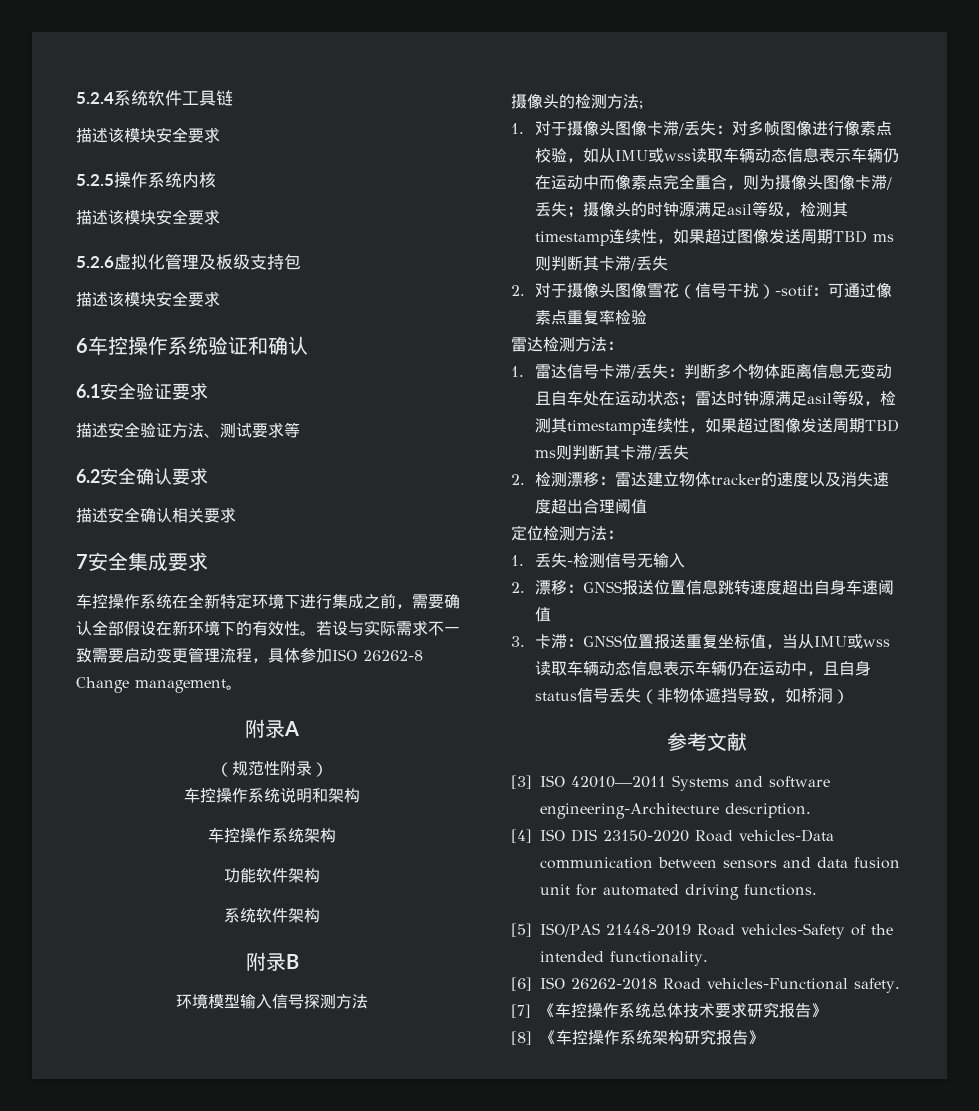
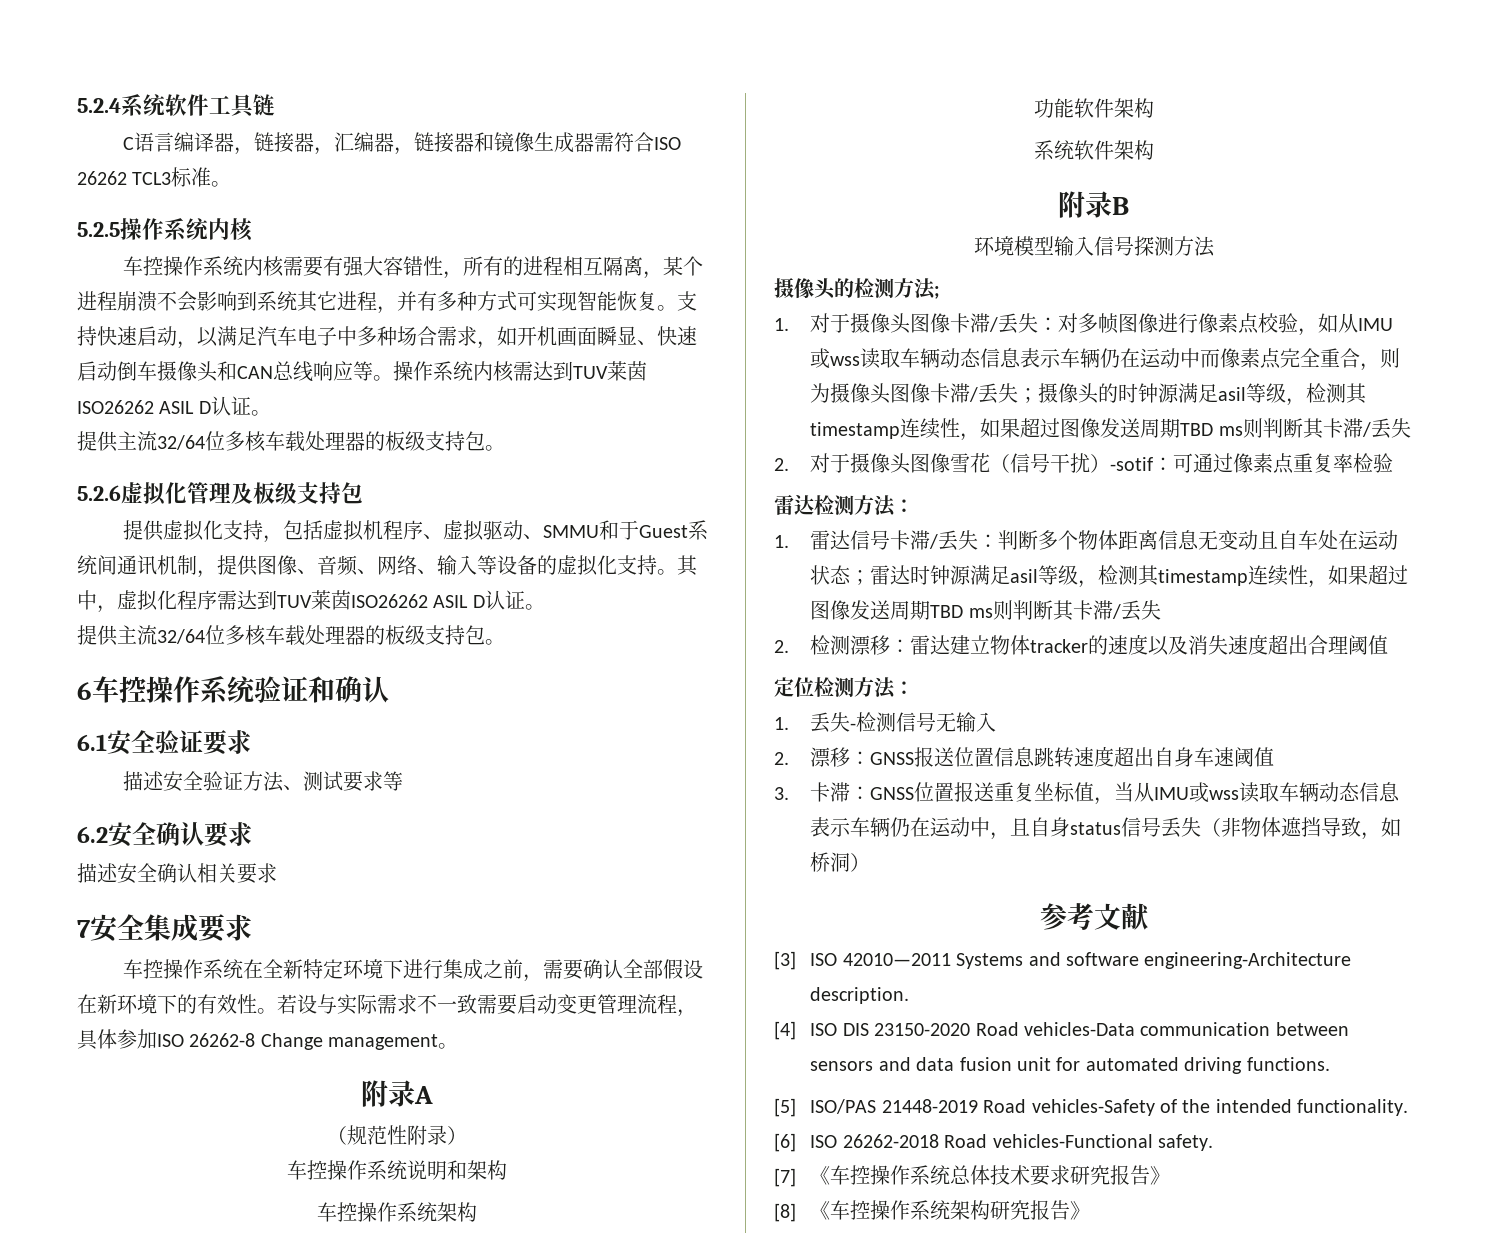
  5.2.4系统软件工具链
- 描述该模块安全要求
+ C语言编译器，链接器，汇编器，链接器和镜像生成器需符合ISO 26262 TCL3标准。
  5.2.5操作系统内核
- 描述该模块安全要求
+ 车控操作系统内核需要有强大容错性，所有的进程相互隔离，某个进程崩溃不会影响到系统其它进程，并有多种方式可实现智能恢复。支持快速启动，以满足汽车电子中多种场合需求，如开机画面瞬显、快速启动倒车摄像头和CAN总线响应等。操作系统内核需达到TUV莱茵ISO26262 ASIL D认证。
+ 提供主流32/64位多核车载处理器的板级支持包。
  5.2.6虚拟化管理及板级支持包
- 描述该模块安全要求
+ 提供虚拟化支持，包括虚拟机程序、虚拟驱动、SMMU和于Guest系统间通讯机制，提供图像、音频、网络、输入等设备的虚拟化支持。其中，虚拟化程序需达到TUV莱茵ISO26262 ASIL D认证。
+ 提供主流32/64位多核车载处理器的板级支持包。

